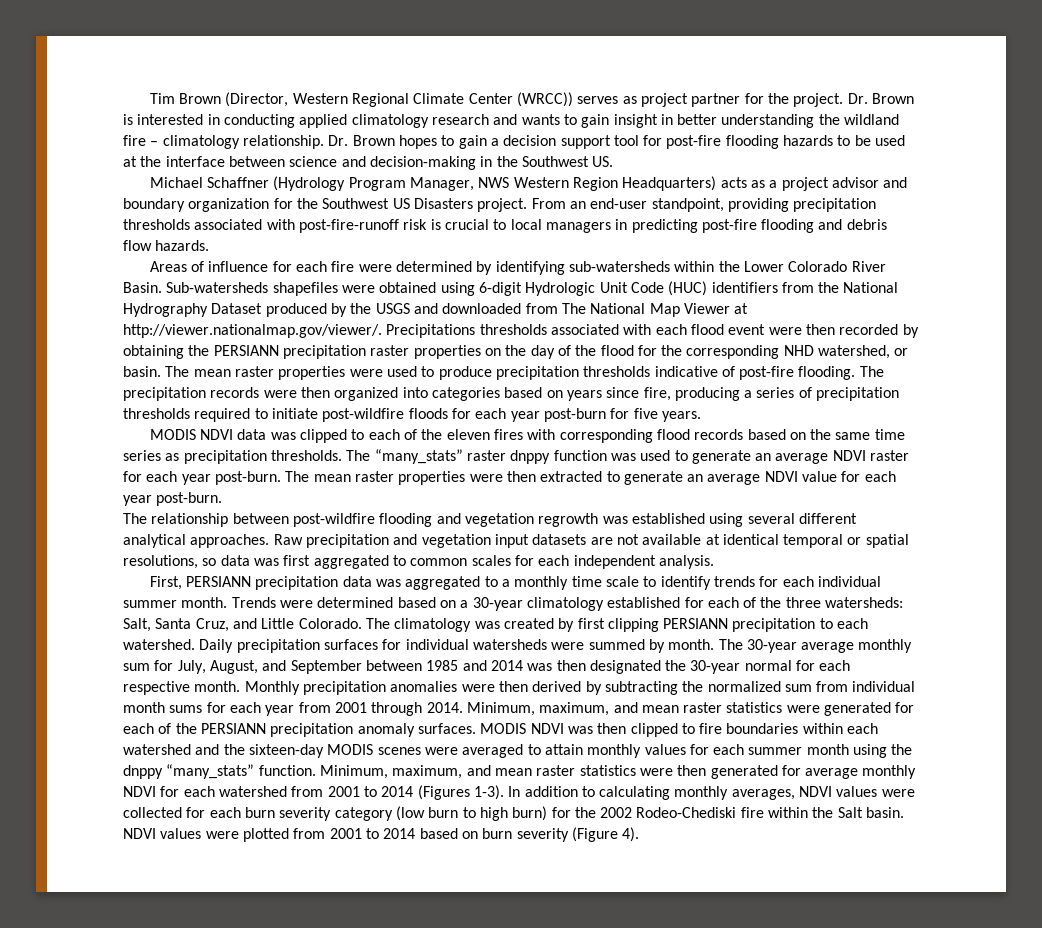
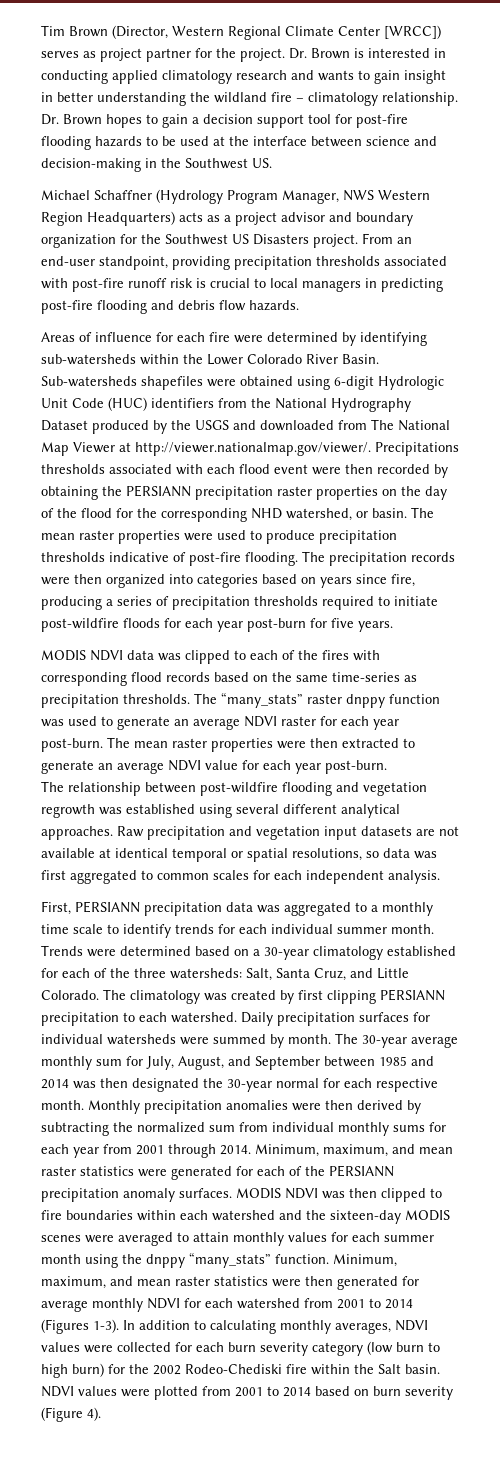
- Tim Brown (Director, Western Regional Climate Center (WRCC)) serves as project partner for the project.
+ Tim Brown (Director, Western Regional Climate Center [WRCC]) serves as project partner for the project.
- From an end-user standpoint, providing precipitation thresholds associated with post-fire-runoff risk is crucial to local managers in predicting post-fire flooding and debris flow hazards.
+ From an end-user standpoint, providing precipitation thresholds associated with post-fire runoff risk is crucial to local managers in predicting post-fire flooding and debris flow hazards.
- MODIS NDVI data was clipped to each of the eleven fires with corresponding flood records based on the same time series as precipitation thresholds.
+ MODIS NDVI data was clipped to each of the fires with corresponding flood records based on the same time-series as precipitation thresholds.
- Monthly precipitation anomalies were then derived by subtracting the normalized sum from individual month sums for each year from 2001 through 2014.
+ Monthly precipitation anomalies were then derived by subtracting the normalized sum from individual monthly sums for each year from 2001 through 2014.

